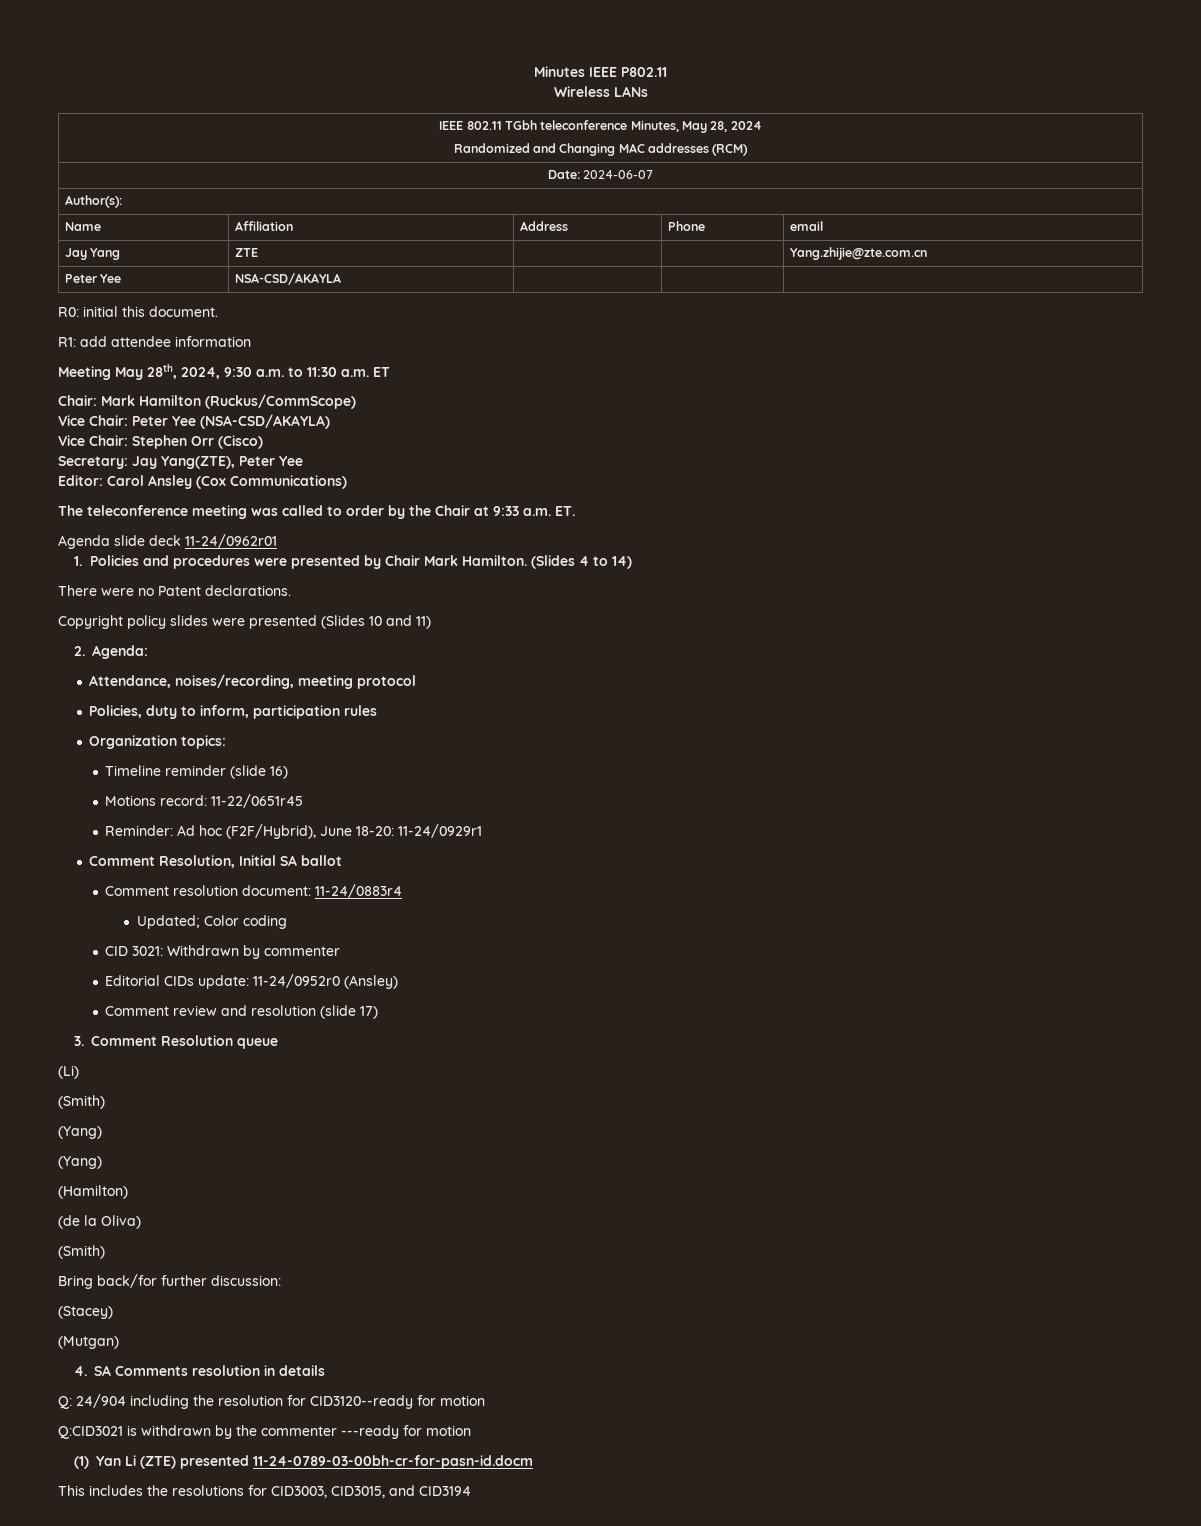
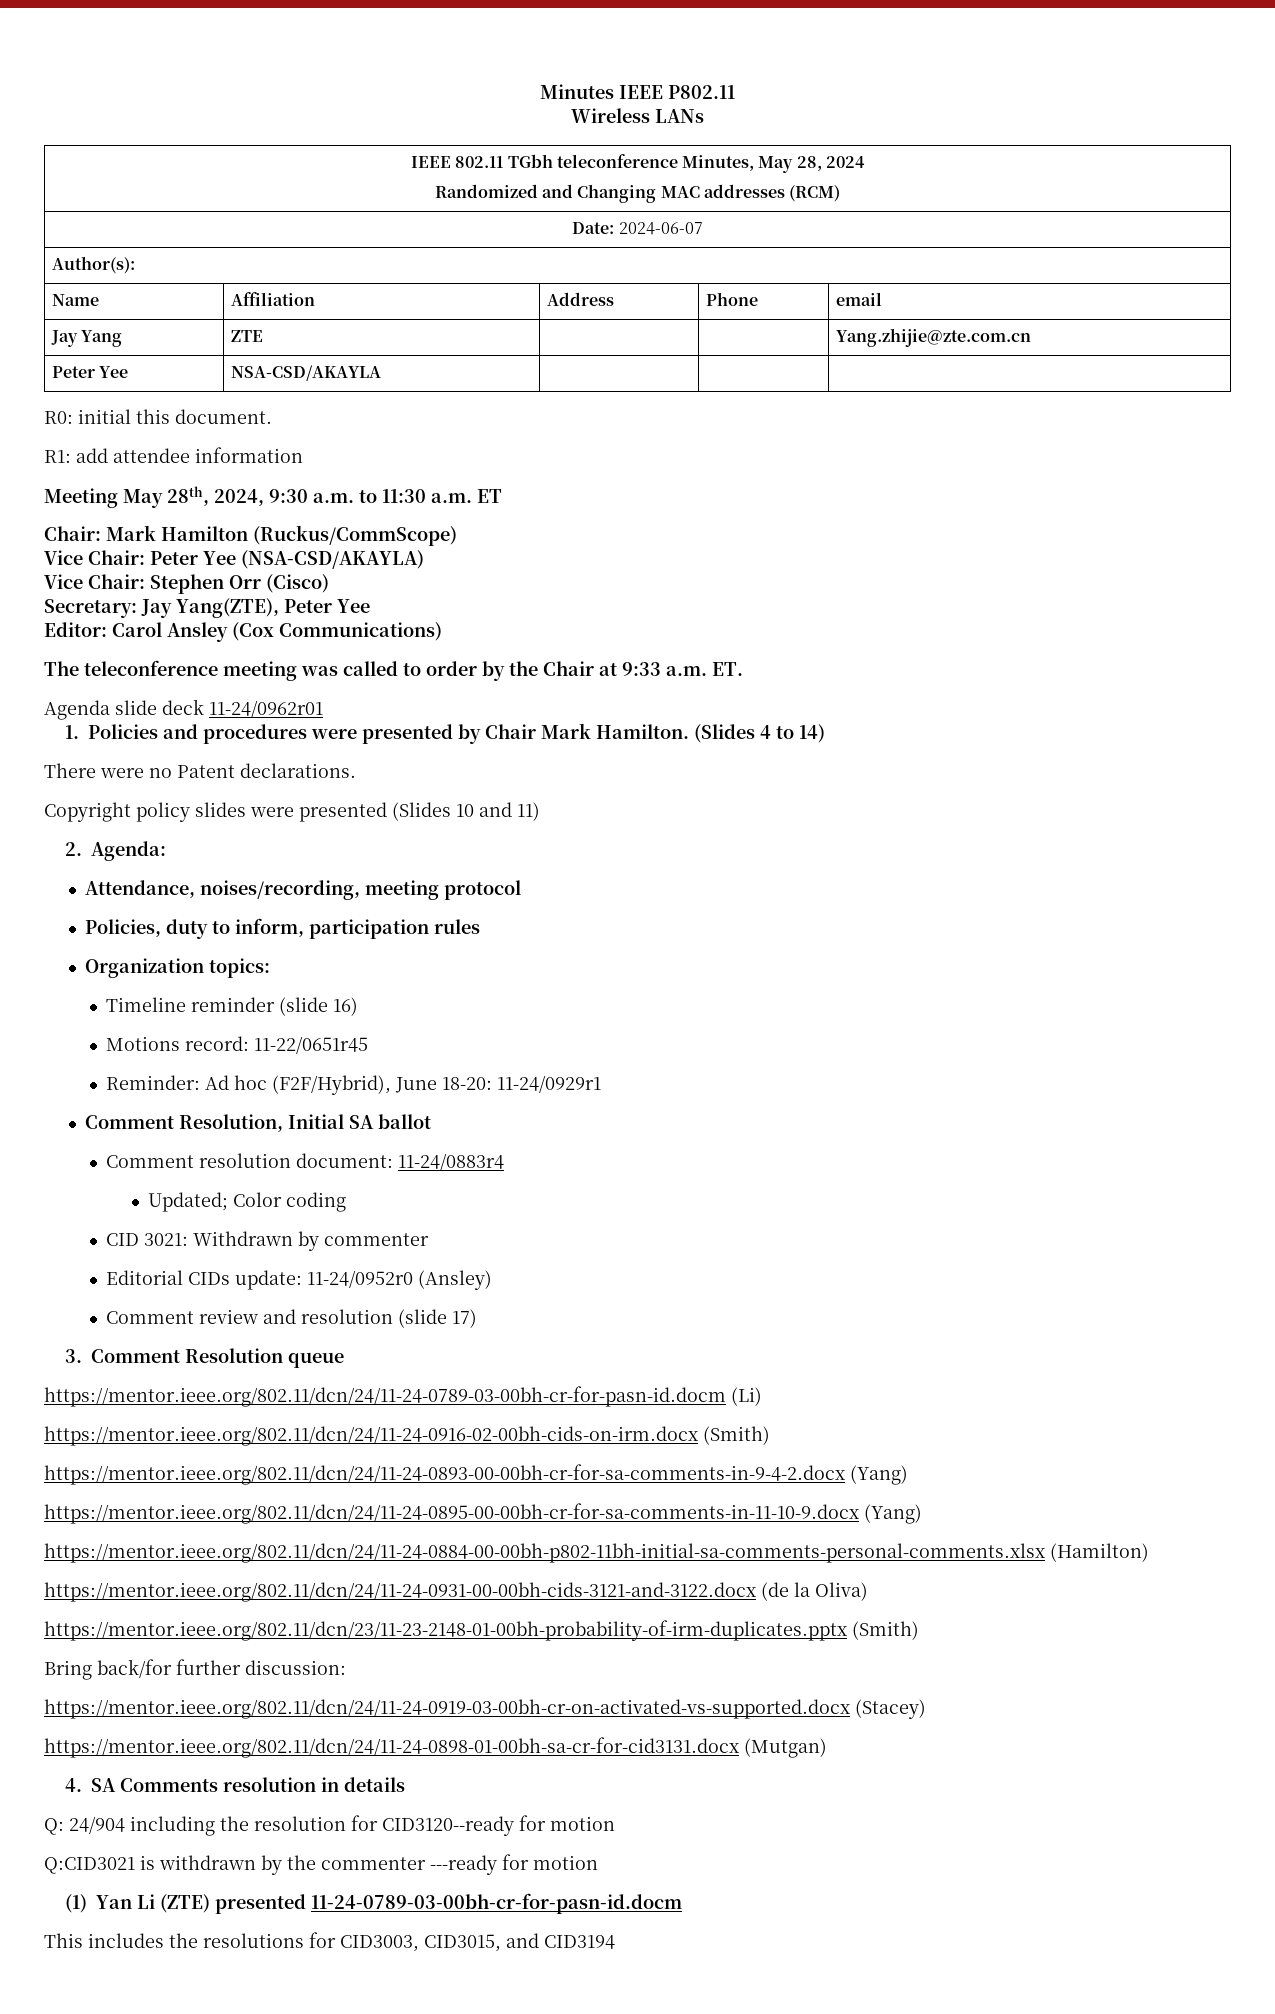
- (Li)
- (Smith)
- (Yang)
- (Yang)
- (Hamilton)
+ https://mentor.ieee.org/802.11/dcn/24/11-24-0789-03-00bh-cr-for-pasn-id.docm (Li)
+ https://mentor.ieee.org/802.11/dcn/24/11-24-0916-02-00bh-cids-on-irm.docx (Smith)
+ https://mentor.ieee.org/802.11/dcn/24/11-24-0893-00-00bh-cr-for-sa-comments-in-9-4-2.docx (Yang)
+ https://mentor.ieee.org/802.11/dcn/24/11-24-0895-00-00bh-cr-for-sa-comments-in-11-10-9.docx (Yang)
+ https://mentor.ieee.org/802.11/dcn/24/11-24-0884-00-00bh-p802-11bh-initial-sa-comments-personal-comments.xlsx (Hamilton)
- (de la Oliva)
- (Smith)
+ https://mentor.ieee.org/802.11/dcn/24/11-24-0931-00-00bh-cids-3121-and-3122.docx (de la Oliva)
+ https://mentor.ieee.org/802.11/dcn/23/11-23-2148-01-00bh-probability-of-irm-duplicates.pptx (Smith)
- (Stacey)
+ https://mentor.ieee.org/802.11/dcn/24/11-24-0919-03-00bh-cr-on-activated-vs-supported.docx (Stacey)
- (Mutgan)
+ https://mentor.ieee.org/802.11/dcn/24/11-24-0898-01-00bh-sa-cr-for-cid3131.docx (Mutgan)

